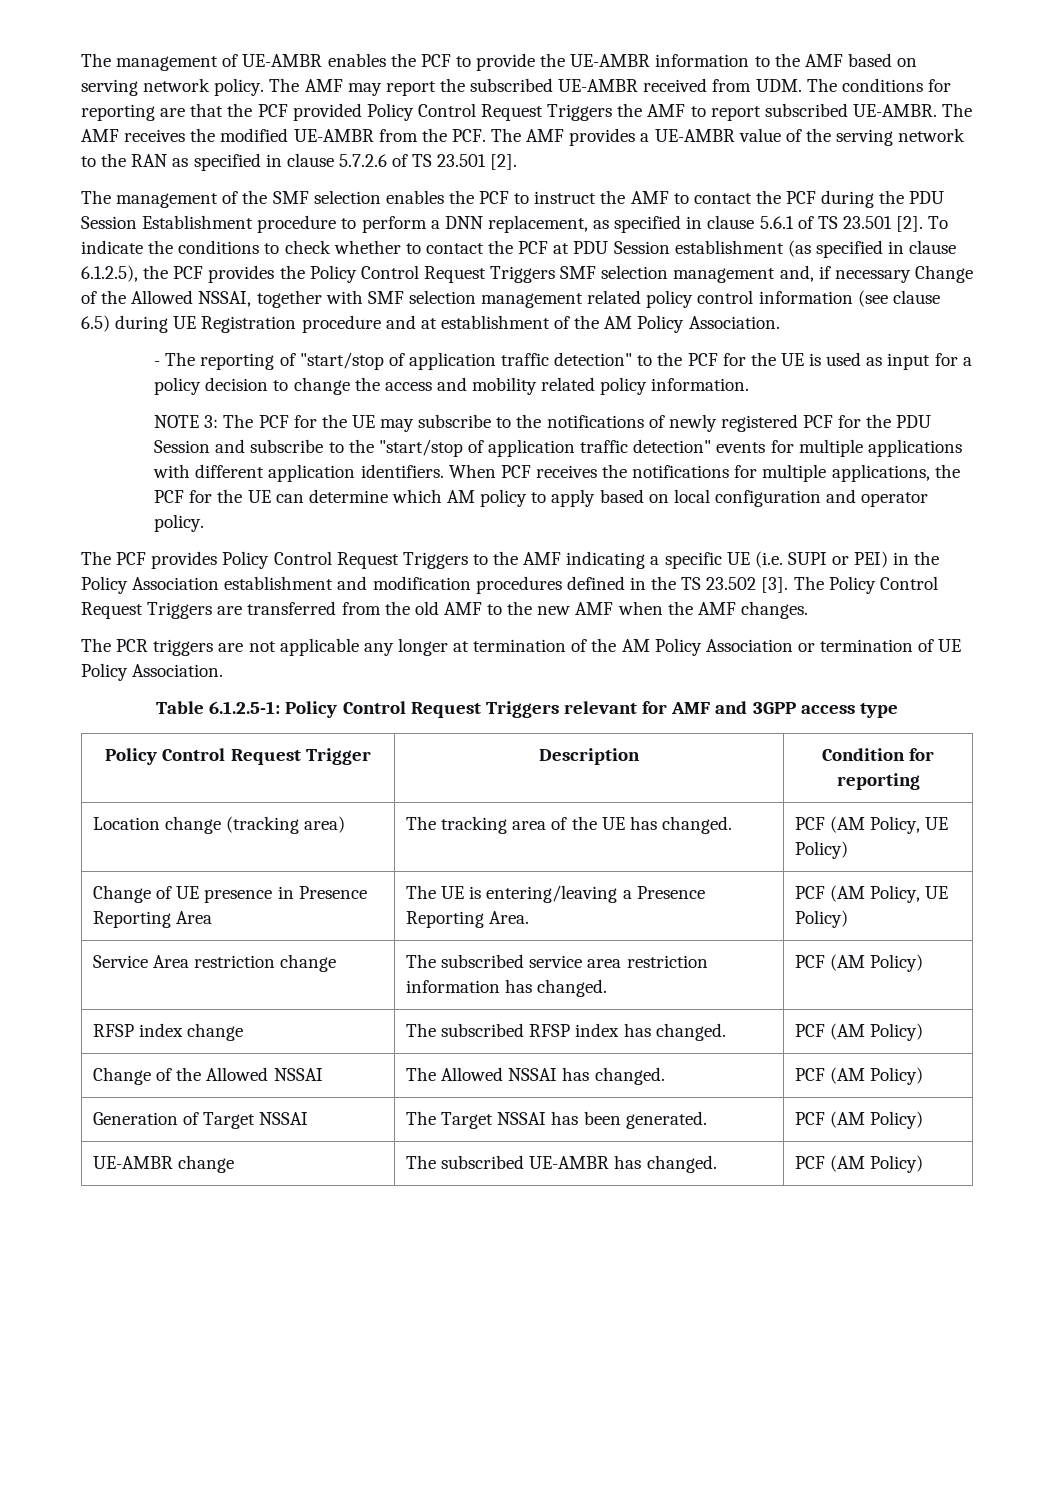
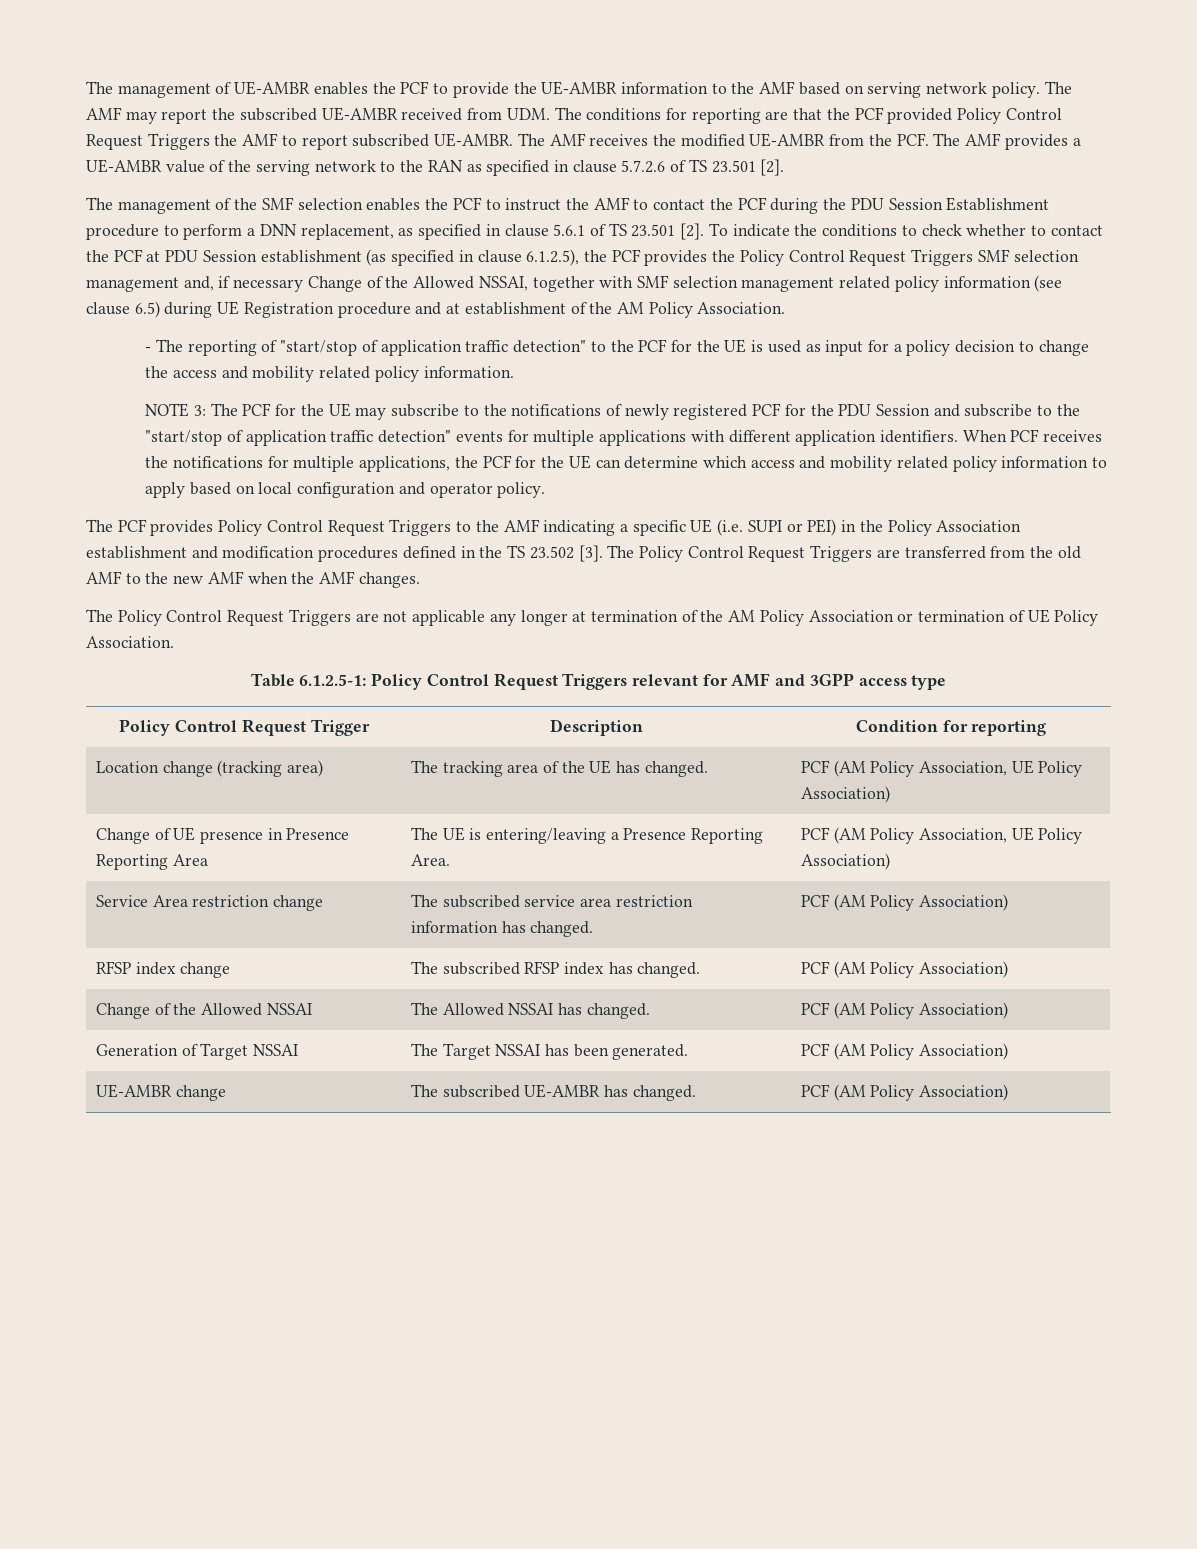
- To indicate the conditions to check whether to contact the PCF at PDU Session establishment (as specified in clause 6.1.2.5), the PCF provides the Policy Control Request Triggers SMF selection management and, if necessary Change of the Allowed NSSAI, together with SMF selection management related policy control information (see clause 6.5) during UE Registration procedure and at establishment of the AM Policy Association.
+ To indicate the conditions to check whether to contact the PCF at PDU Session establishment (as specified in clause 6.1.2.5), the PCF provides the Policy Control Request Triggers SMF selection management and, if necessary Change of the Allowed NSSAI, together with SMF selection management related policy information (see clause 6.5) during UE Registration procedure and at establishment of the AM Policy Association.
- When PCF receives the notifications for multiple applications, the PCF for the UE can determine which AM policy to apply based on local configuration and operator policy.
+ When PCF receives the notifications for multiple applications, the PCF for the UE can determine which access and mobility related policy information to apply based on local configuration and operator policy.
- The PCR triggers are not applicable any longer at termination of the AM Policy Association or termination of UE Policy Association.
+ The Policy Control Request Triggers are not applicable any longer at termination of the AM Policy Association or termination of UE Policy Association.
- Location change (tracking area) | The tracking area of the UE has changed. | PCF (AM Policy, UE Policy)
+ Location change (tracking area) | The tracking area of the UE has changed. | PCF (AM Policy Association, UE Policy Association)
- Change of UE presence in Presence Reporting Area | The UE is entering/leaving a Presence Reporting Area. | PCF (AM Policy, UE Policy)
+ Change of UE presence in Presence Reporting Area | The UE is entering/leaving a Presence Reporting Area. | PCF (AM Policy Association, UE Policy Association)
- Service Area restriction change | The subscribed service area restriction information has changed. | PCF (AM Policy)
+ Service Area restriction change | The subscribed service area restriction information has changed. | PCF (AM Policy Association)
- RFSP index change | The subscribed RFSP index has changed. | PCF (AM Policy)
+ RFSP index change | The subscribed RFSP index has changed. | PCF (AM Policy Association)
- Change of the Allowed NSSAI | The Allowed NSSAI has changed. | PCF (AM Policy)
+ Change of the Allowed NSSAI | The Allowed NSSAI has changed. | PCF (AM Policy Association)
- Generation of Target NSSAI | The Target NSSAI has been generated. | PCF (AM Policy)
+ Generation of Target NSSAI | The Target NSSAI has been generated. | PCF (AM Policy Association)
- UE-AMBR change | The subscribed UE-AMBR has changed. | PCF (AM Policy)
+ UE-AMBR change | The subscribed UE-AMBR has changed. | PCF (AM Policy Association)

